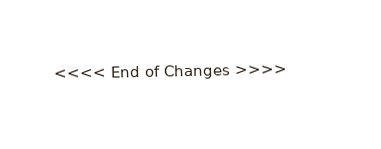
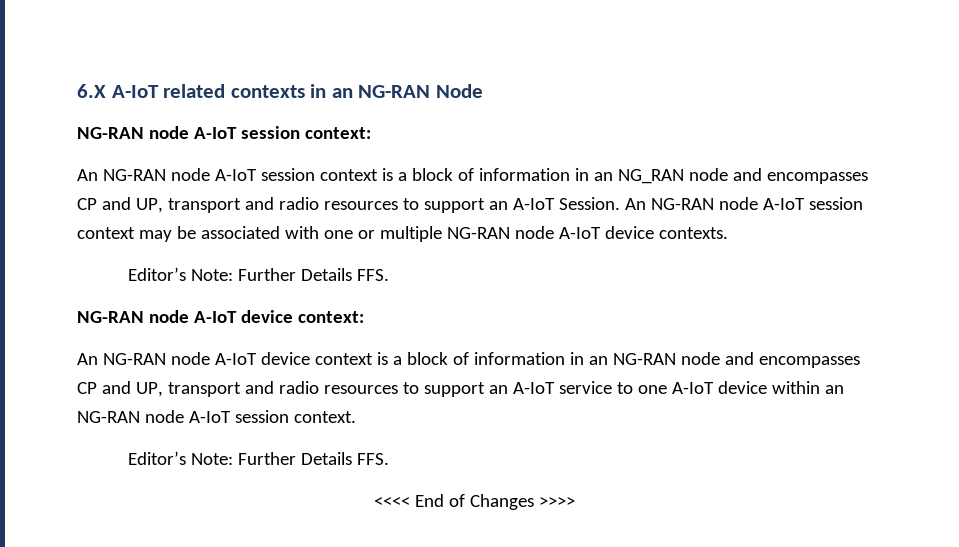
+ 6.X A-IoT related contexts in an NG-RAN Node
+ NG-RAN node A-IoT session context:
+ An NG-RAN node A-IoT session context is a block of information in an NG_RAN node and encompasses CP and UP, transport and radio resources to support an A-IoT Session. An NG-RAN node A-IoT session context may be associated with one or multiple NG-RAN node A-IoT device contexts.
+ Editor’s Note: Further Details FFS.
+ NG-RAN node A-IoT device context:
+ An NG-RAN node A-IoT device context is a block of information in an NG-RAN node and encompasses CP and UP, transport and radio resources to support an A-IoT service to one A-IoT device within an NG-RAN node A-IoT session context.
+ Editor’s Note: Further Details FFS.

